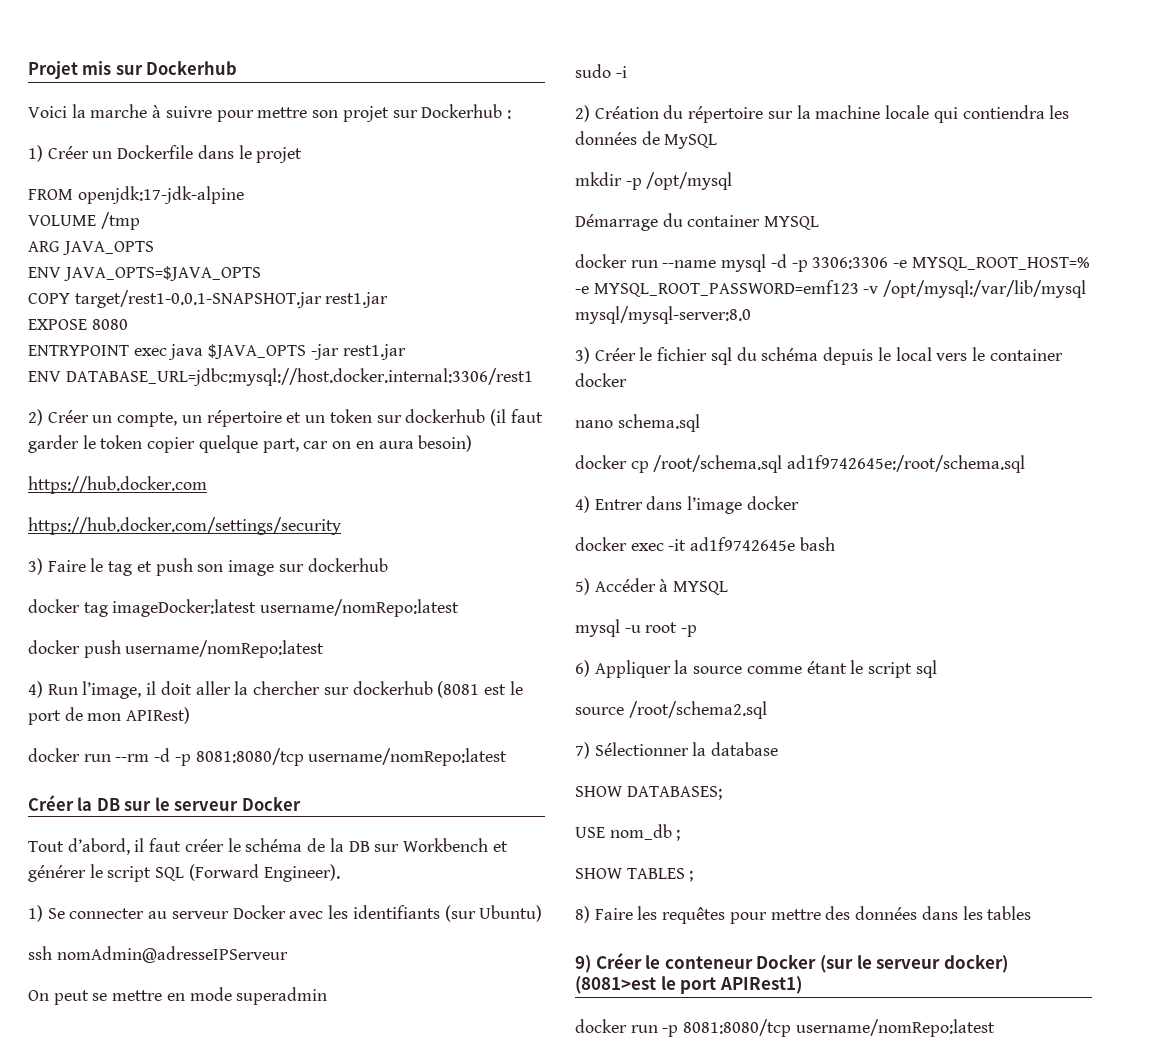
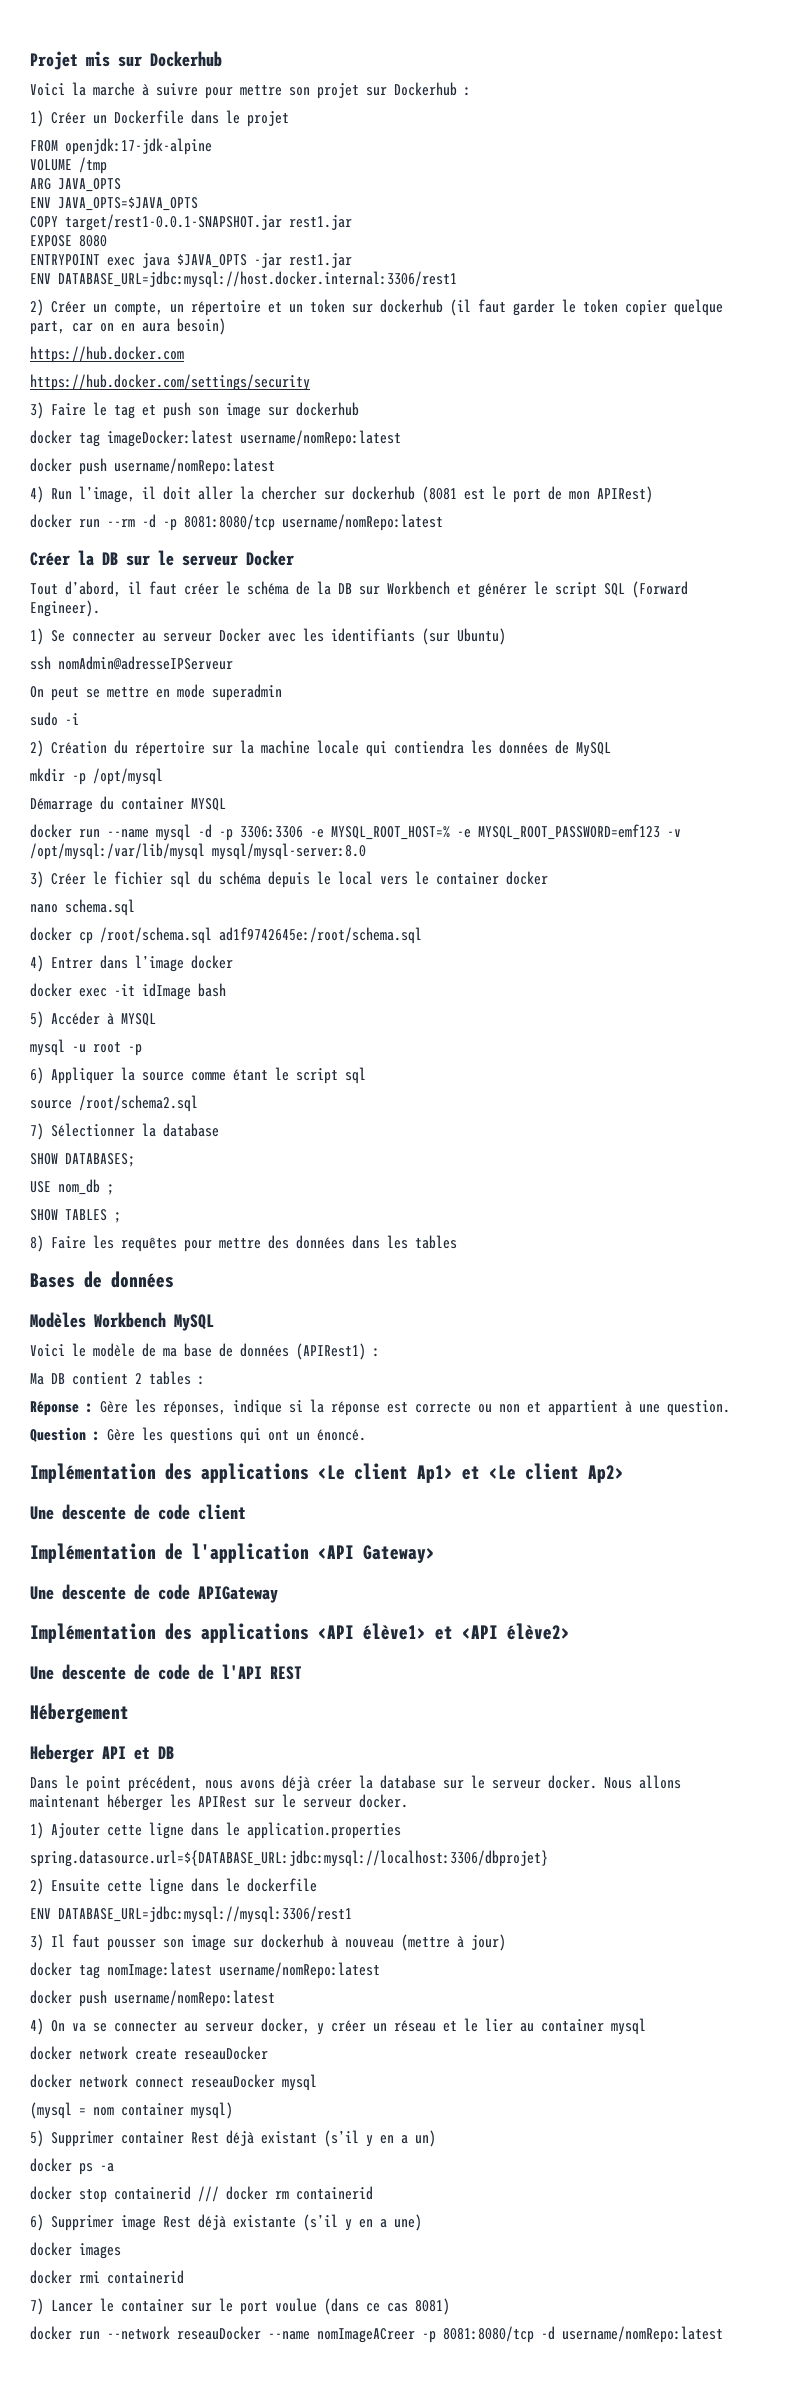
- docker exec -it ad1f9742645e bash
+ docker exec -it idImage bash
- 9) Créer le conteneur Docker (sur le serveur docker) (8081>est le port APIRest1)
- docker run -p 8081:8080/tcp username/nomRepo:latest
+ Bases de données
+ Modèles Workbench MySQL
+ Voici le modèle de ma base de données (APIRest1) :
+ Ma DB contient 2 tables :
+ Réponse : Gère les réponses, indique si la réponse est correcte ou non et appartient à une question.
+ Question : Gère les questions qui ont un énoncé.
+ Implémentation des applications <Le client Ap1> et <Le client Ap2>
+ Une descente de code client
+ Implémentation de l'application <API Gateway>
+ Une descente de code APIGateway
+ Implémentation des applications <API élève1> et <API élève2>
+ Une descente de code de l'API REST
+ Hébergement
+ Heberger API et DB
+ Dans le point précédent, nous avons déjà créer la database sur le serveur docker. Nous allons maintenant héberger les APIRest sur le serveur docker.
+ 1) Ajouter cette ligne dans le application.properties
+ spring.datasource.url=${DATABASE_URL:jdbc:mysql://localhost:3306/dbprojet}
+ 2) Ensuite cette ligne dans le dockerfile
+ ENV DATABASE_URL=jdbc:mysql://mysql:3306/rest1
+ 3) Il faut pousser son image sur dockerhub à nouveau (mettre à jour)
+ docker tag nomImage:latest username/nomRepo:latest
+ docker push username/nomRepo:latest
+ 4) On va se connecter au serveur docker, y créer un réseau et le lier au container mysql
+ docker network create reseauDocker
+ docker network connect reseauDocker mysql
+ (mysql = nom container mysql)
+ 5) Supprimer container Rest déjà existant (s’il y en a un)
+ docker ps -a
+ docker stop containerid /// docker rm containerid
+ 6) Supprimer image Rest déjà existante (s’il y en a une)
+ docker images
+ docker rmi containerid
+ 7) Lancer le container sur le port voulue (dans ce cas 8081)
+ docker run --network reseauDocker --name nomImageACreer -p 8081:8080/tcp -d username/nomRepo:latest

